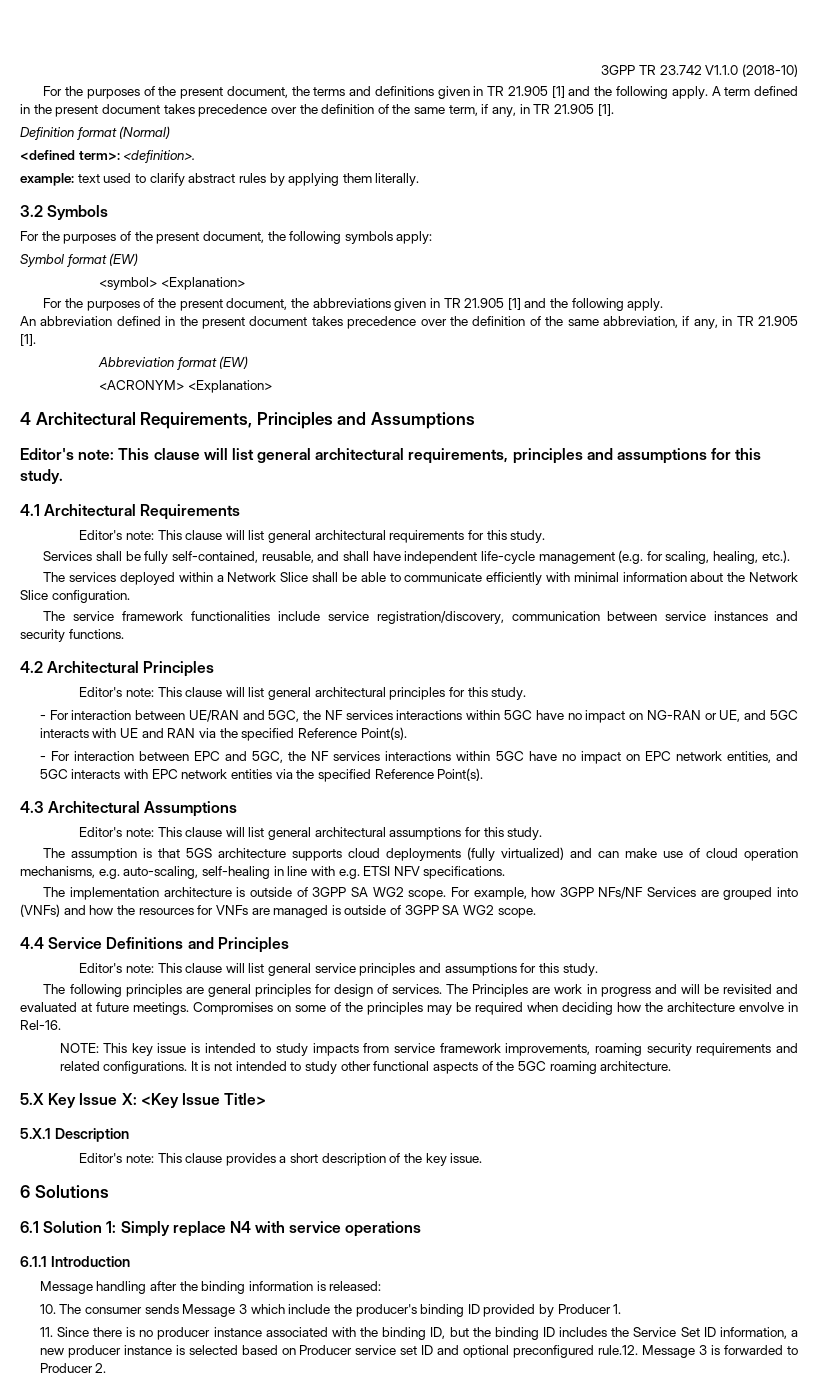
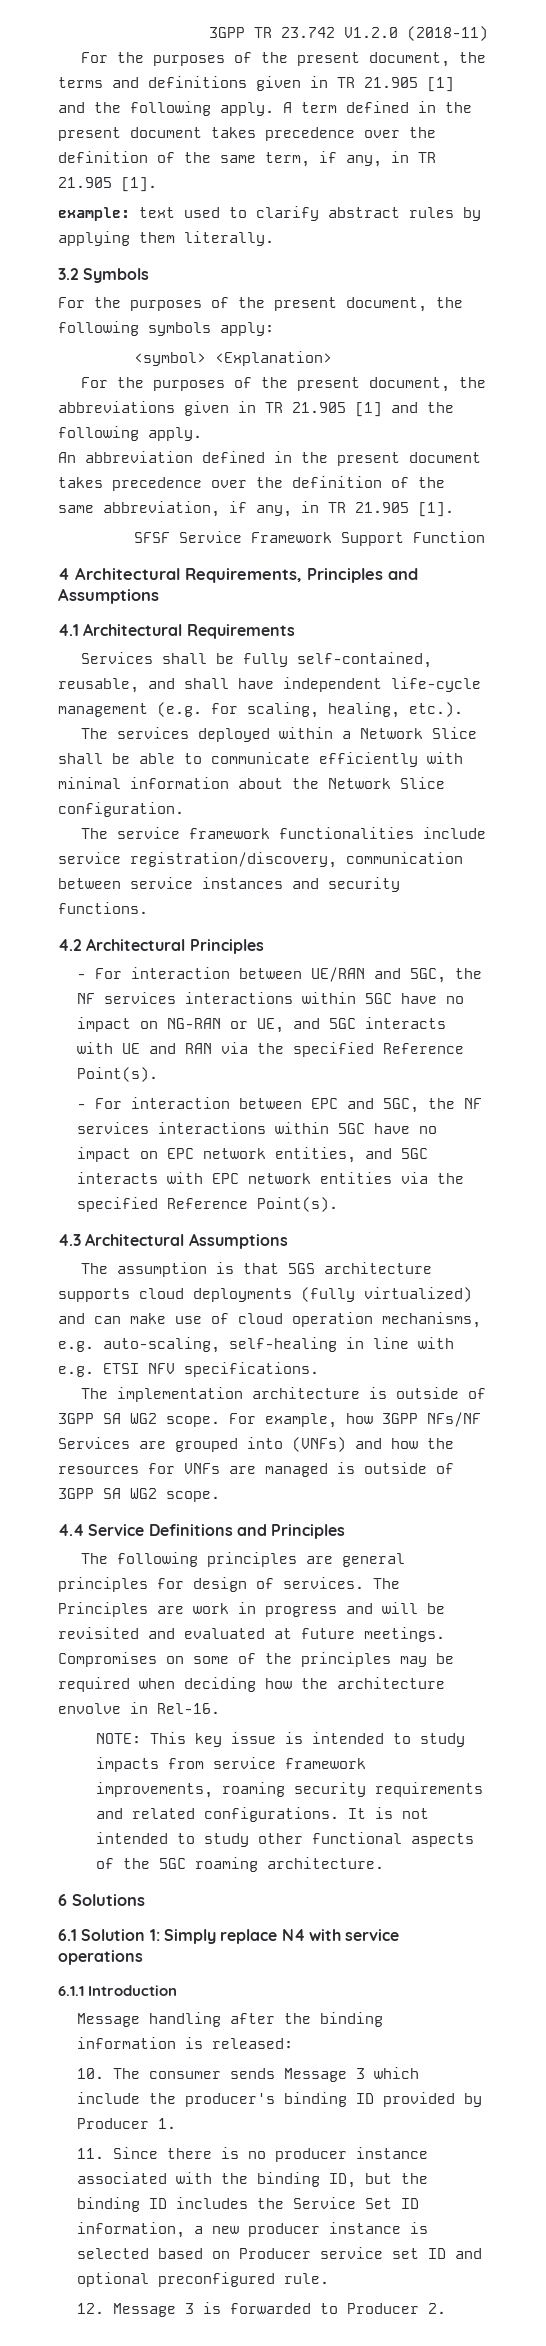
- 3GPP TR 23.742 V1.1.0 (2018-10)
+ 3GPP TR 23.742 V1.2.0 (2018-11)
- Definition format (Normal)
- <defined term>: <definition>.
- Symbol format (EW)
- Abbreviation format (EW)
- <ACRONYM> <Explanation>
+ SFSF Service Framework Support Function
- Editor's note: This clause will list general architectural requirements, principles and assumptions for this study.
  4.1 Architectural Requirements
- Editor's note: This clause will list general architectural requirements for this study.
- Editor's note: This clause will list general architectural principles for this study.
- Editor's note: This clause will list general architectural assumptions for this study.
- Editor's note: This clause will list general service principles and assumptions for this study.
- 5.X Key Issue X: <Key Issue Title>
- 5.X.1 Description
- Editor's note: This clause provides a short description of the key issue.
- 11. Since there is no producer instance associated with the binding ID, but the binding ID includes the Service Set ID information, a new producer instance is selected based on Producer service set ID and optional preconfigured rule.12. Message 3 is forwarded to Producer 2.
+ 11. Since there is no producer instance associated with the binding ID, but the binding ID includes the Service Set ID information, a new producer instance is selected based on Producer service set ID and optional preconfigured rule.
+ 12. Message 3 is forwarded to Producer 2.

